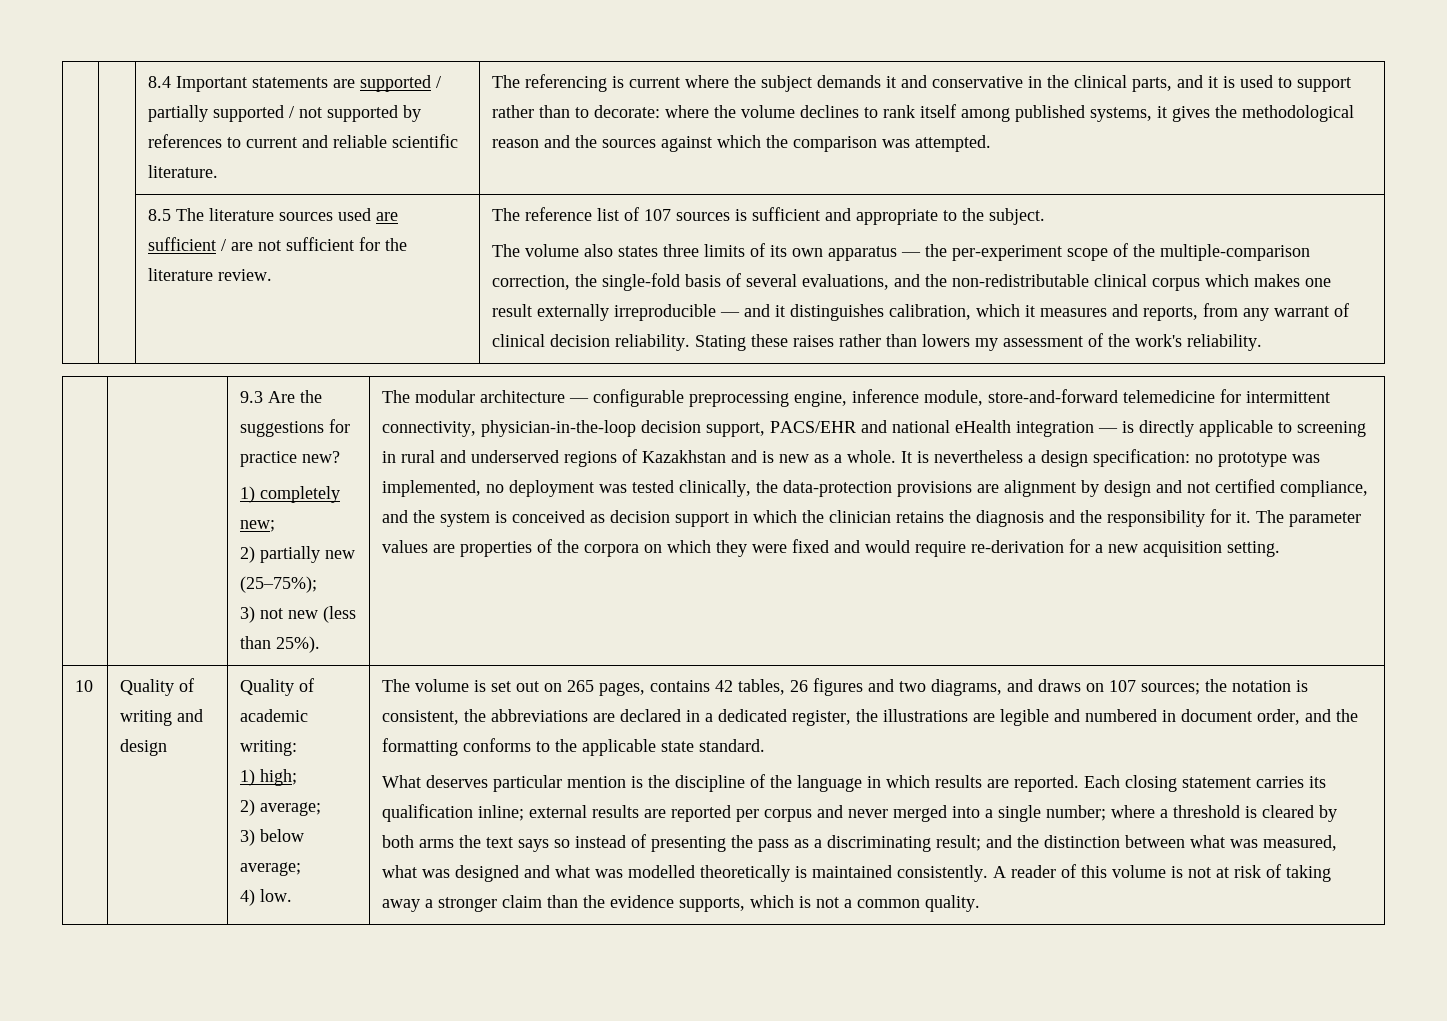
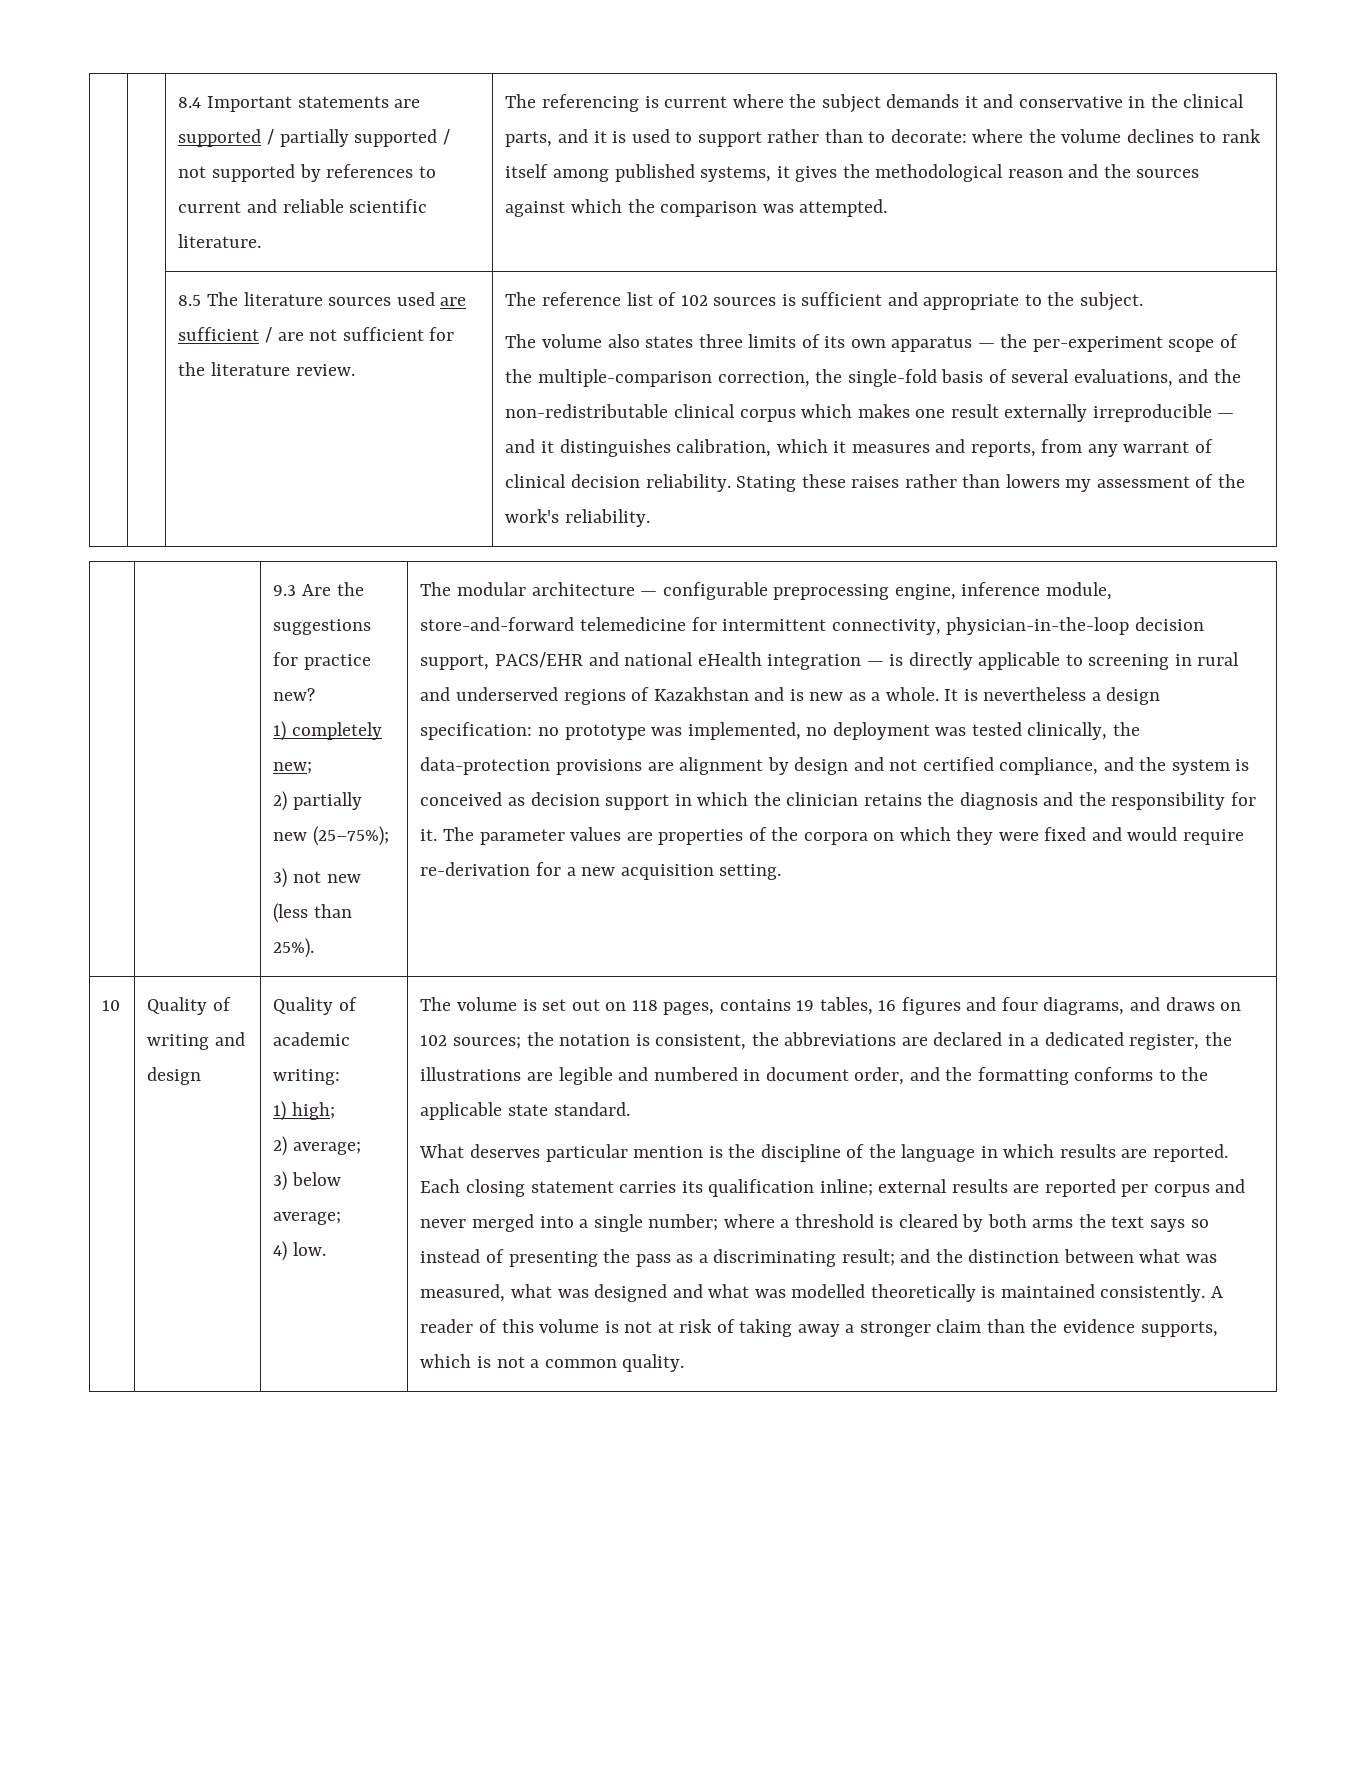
- The reference list of 107 sources is sufficient and appropriate to the subject.
+ The reference list of 102 sources is sufficient and appropriate to the subject.
- The volume is set out on 265 pages, contains 42 tables, 26 figures and two diagrams, and draws on 107 sources; the notation is consistent, the abbreviations are declared in a dedicated register, the illustrations are legible and numbered in document order, and the formatting conforms to the applicable state standard.
+ The volume is set out on 118 pages, contains 19 tables, 16 figures and four diagrams, and draws on 102 sources; the notation is consistent, the abbreviations are declared in a dedicated register, the illustrations are legible and numbered in document order, and the formatting conforms to the applicable state standard.

